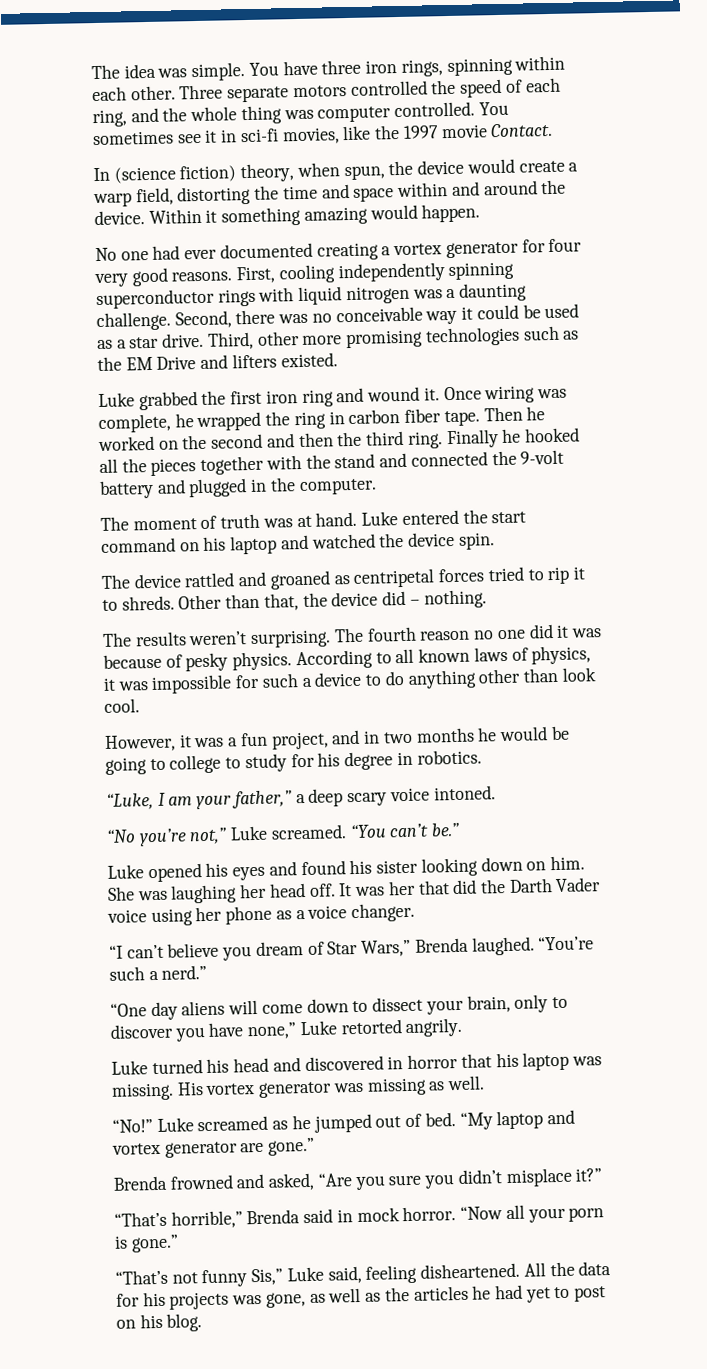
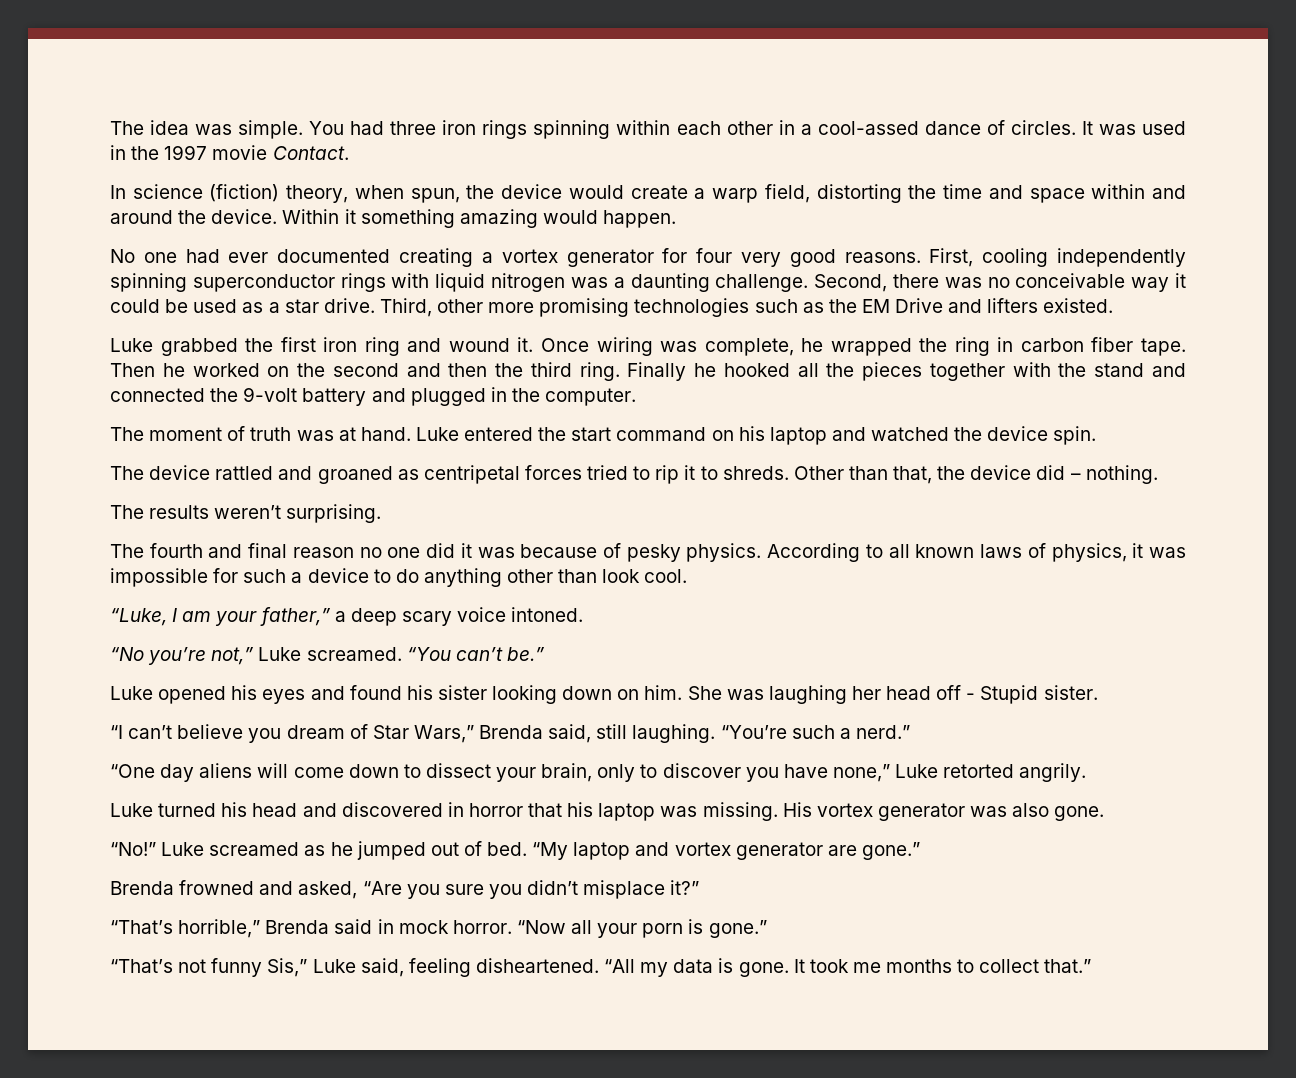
- You have three iron rings, spinning within each other. Three separate motors controlled the speed of each ring, and the whole thing was computer controlled. You sometimes see it in sci-fi movies, like the 1997 movie Contact.
+ You had three iron rings spinning within each other in a cool-assed dance of circles. It was used in the 1997 movie Contact.
- In (science fiction) theory, when spun, the device would create a warp field, distorting the time and space within and around the device.
+ In science (fiction) theory, when spun, the device would create a warp field, distorting the time and space within and around the device.
- The results weren’t surprising. The fourth reason no one did it was because of pesky physics.
+ The results weren’t surprising.
+ The fourth and final reason no one did it was because of pesky physics.
- However, it was a fun project, and in two months he would be going to college to study for his degree in robotics.
- She was laughing her head off. It was her that did the Darth Vader voice using her phone as a voice changer.
+ She was laughing her head off - Stupid sister.
- “I can’t believe you dream of Star Wars,” Brenda laughed.
+ “I can’t believe you dream of Star Wars,” Brenda said, still laughing.
- His vortex generator was missing as well.
+ His vortex generator was also gone.
- All the data for his projects was gone, as well as the articles he had yet to post on his blog.
+ “All my data is gone. It took me months to collect that.”

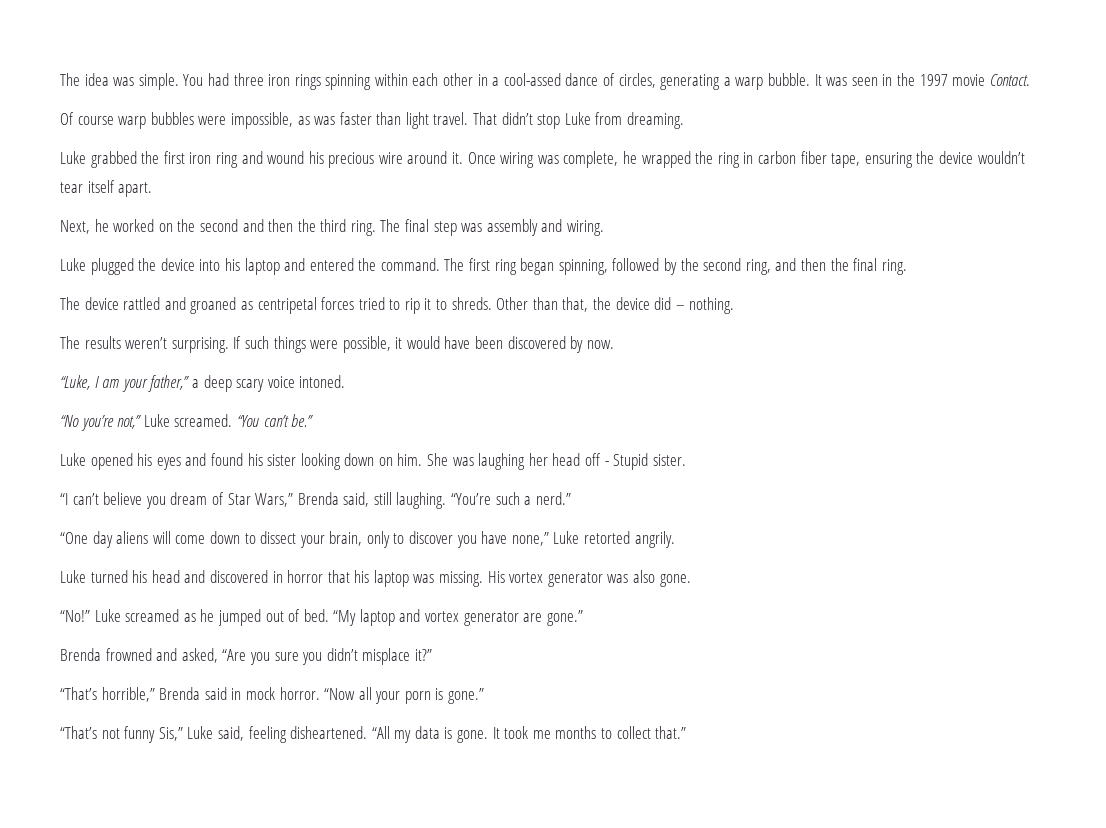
- You had three iron rings spinning within each other in a cool-assed dance of circles.
+ You had three iron rings spinning within each other in a cool-assed dance of circles, generating a warp bubble.
- It was used in the 1997 movie Contact.
+ It was seen in the 1997 movie Contact.
- In science (fiction) theory, when spun, the device would create a warp field, distorting the time and space within and around the device. Within it something amazing would happen.
- No one had ever documented creating a vortex generator for four very good reasons. First, cooling independently spinning superconductor rings with liquid nitrogen was a daunting challenge. Second, there was no conceivable way it could be used as a star drive. Third, other more promising technologies such as the EM Drive and lifters existed.
+ Of course warp bubbles were impossible, as was faster than light travel. That didn’t stop Luke from dreaming.
- Luke grabbed the first iron ring and wound it.
+ Luke grabbed the first iron ring and wound his precious wire around it.
- Once wiring was complete, he wrapped the ring in carbon fiber tape. Then he worked on the second and then the third ring.
+ Once wiring was complete, he wrapped the ring in carbon fiber tape, ensuring the device wouldn’t tear itself apart.
+ Next, he worked on the second and then the third ring.
- Finally he hooked all the pieces together with the stand and connected the 9-volt battery and plugged in the computer.
- The moment of truth was at hand. Luke entered the start command on his laptop and watched the device spin.
+ The final step was assembly and wiring.
+ Luke plugged the device into his laptop and entered the command. The first ring began spinning, followed by the second ring, and then the final ring.
- The results weren’t surprising.
- The fourth and final reason no one did it was because of pesky physics. According to all known laws of physics, it was impossible for such a device to do anything other than look cool.
+ The results weren’t surprising. If such things were possible, it would have been discovered by now.

